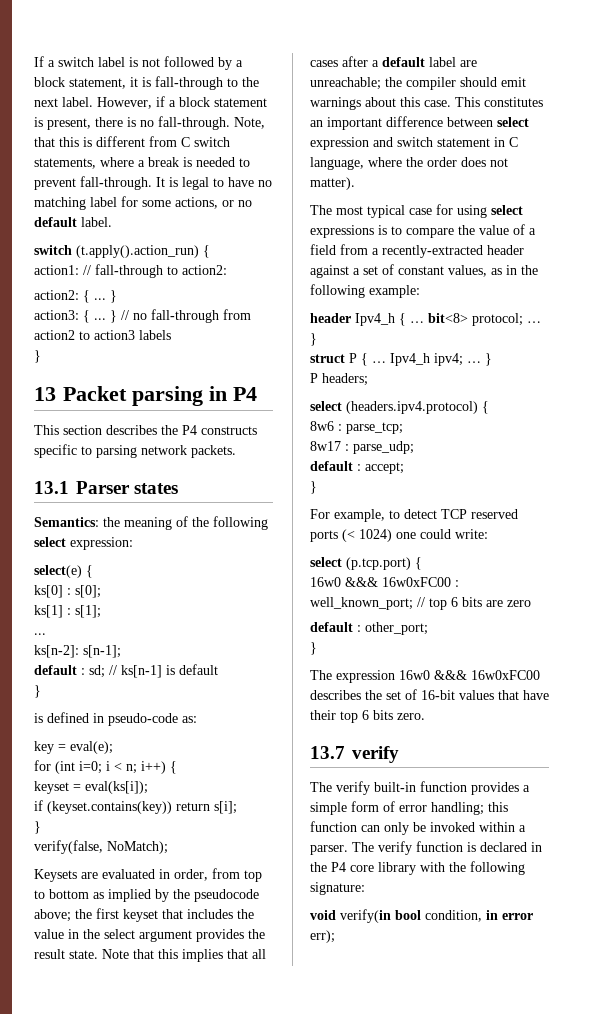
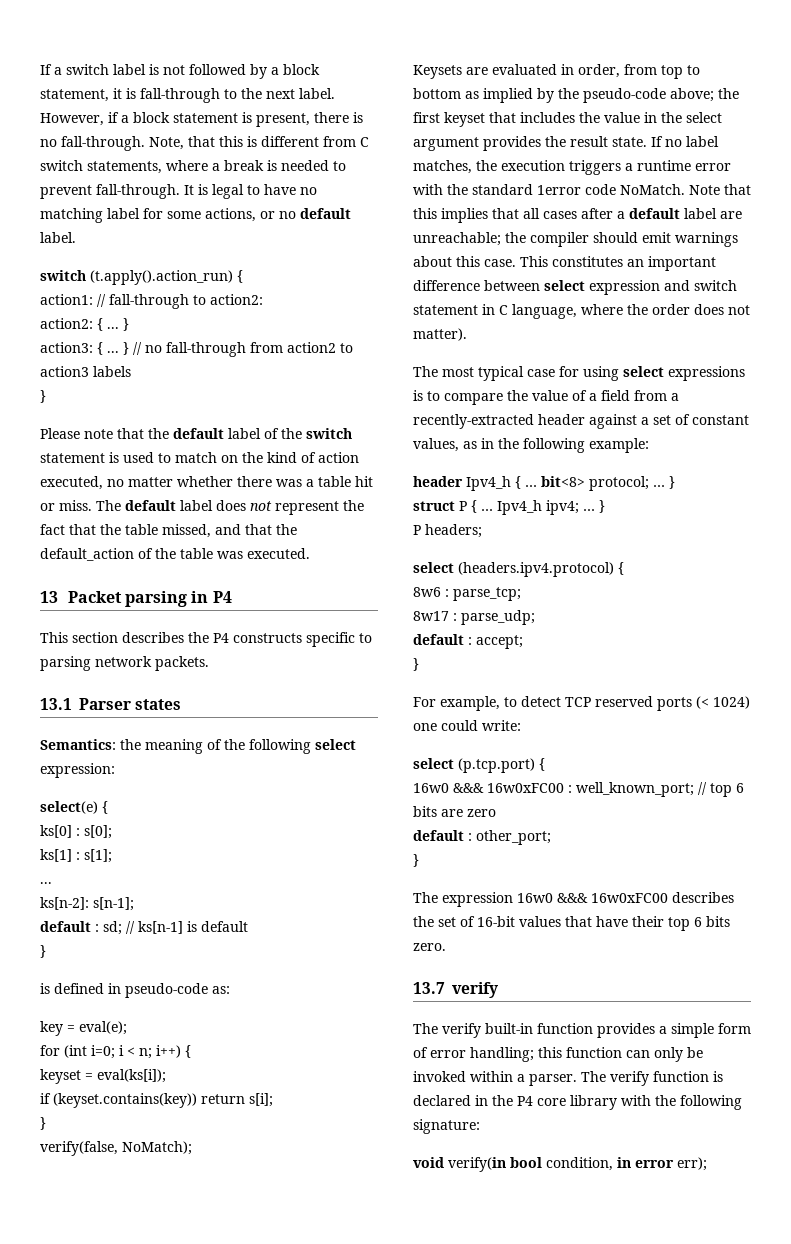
+ Please note that the default label of the switch statement is used to match on the kind of action executed, no matter whether there was a table hit or miss. The default label does not represent the fact that the table missed, and that the default_action of the table was executed.
- Keysets are evaluated in order, from top to bottom as implied by the pseudocode above; the first keyset that includes the value in the select argument provides the result state.
+ Keysets are evaluated in order, from top to bottom as implied by the pseudo-code above; the first keyset that includes the value in the select argument provides the result state.
+ If no label matches, the execution triggers a runtime error with the standard 1error code NoMatch.

